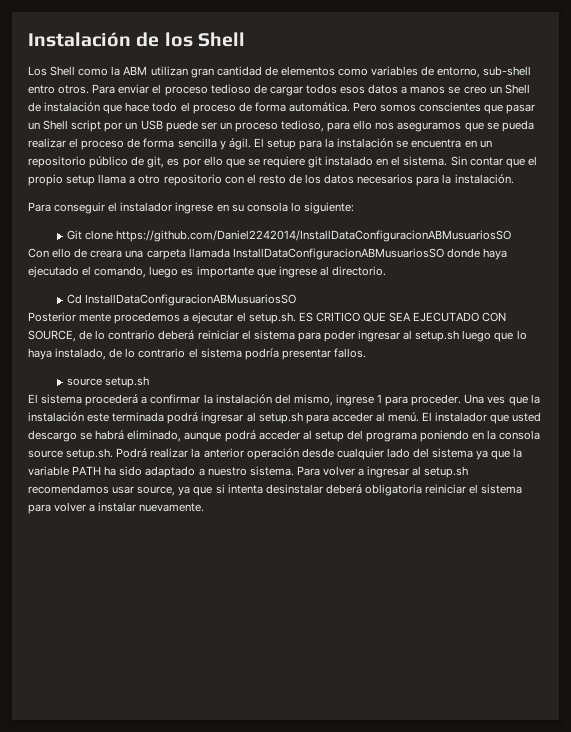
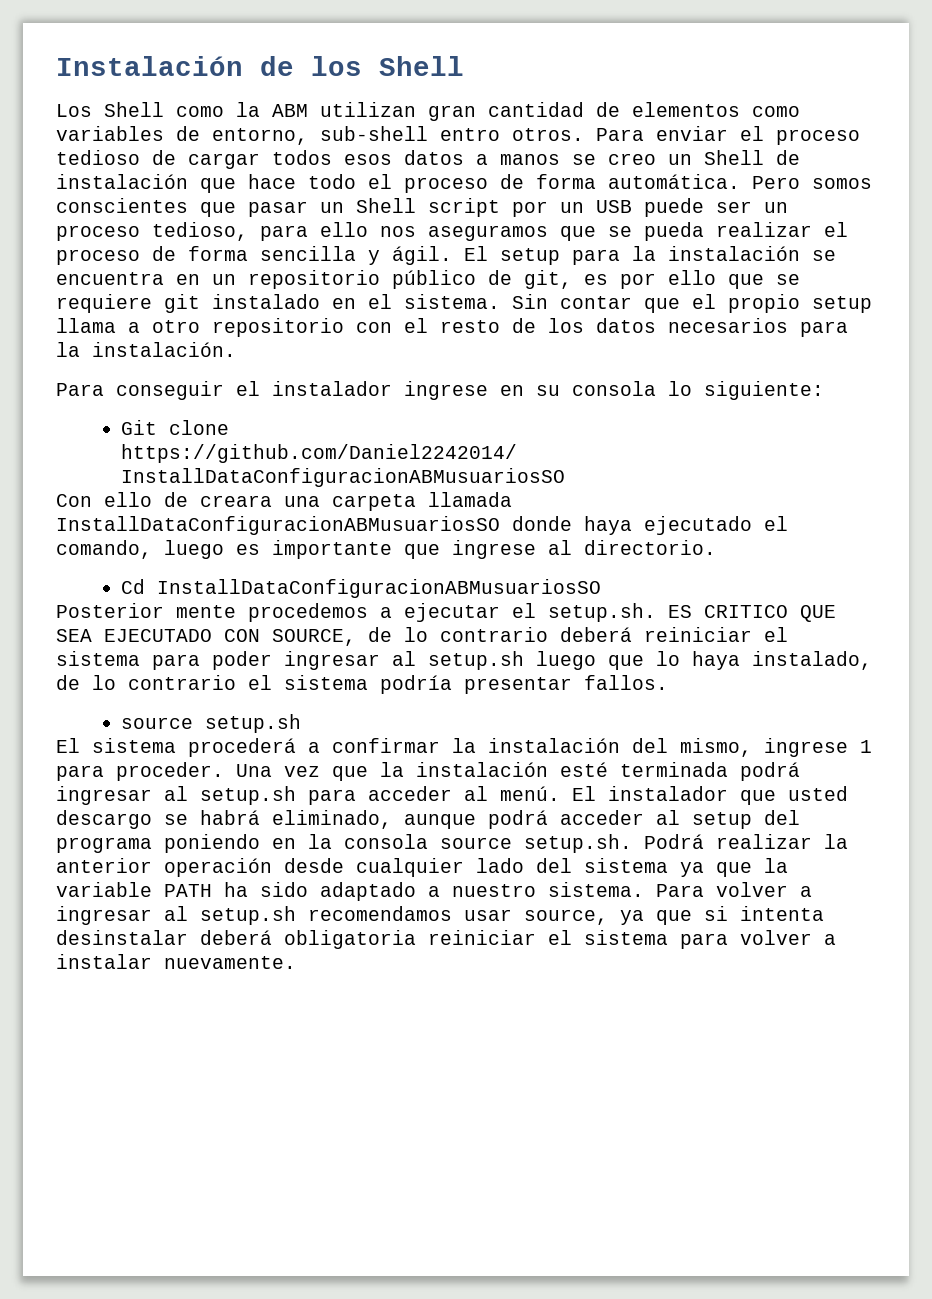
- Una ves que la instalación este terminada podrá ingresar al setup.sh para acceder al menú.
+ Una vez que la instalación esté terminada podrá ingresar al setup.sh para acceder al menú.

